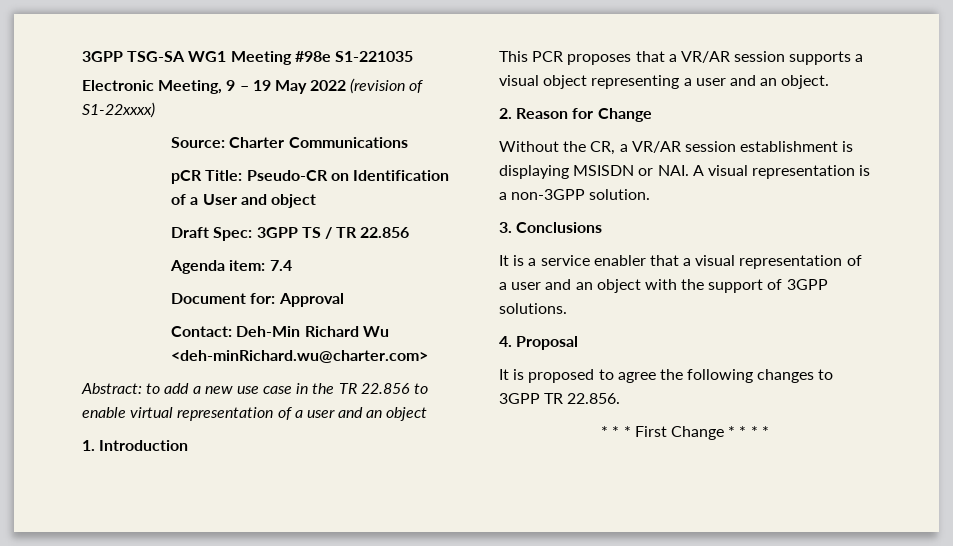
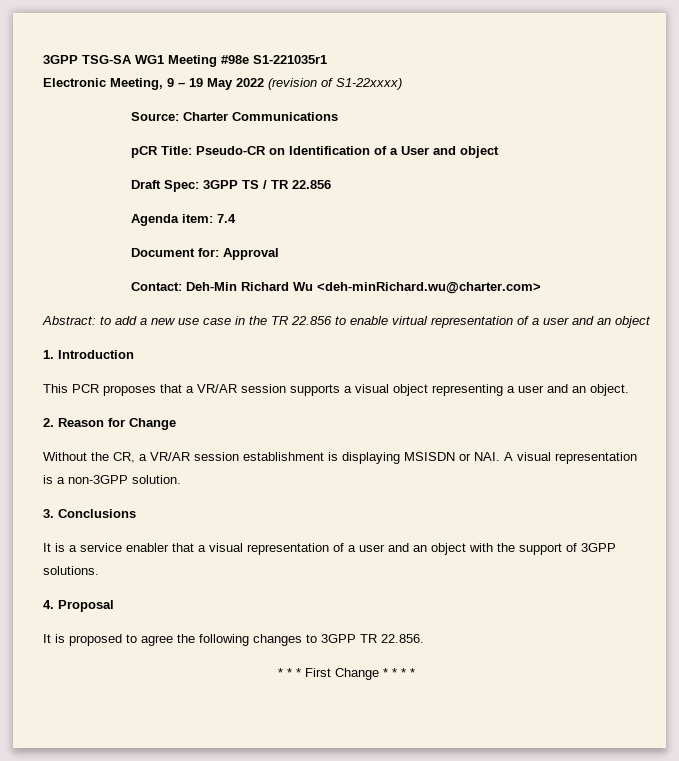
- 3GPP TSG-SA WG1 Meeting #98e S1-221035
+ 3GPP TSG-SA WG1 Meeting #98e S1-221035r1

